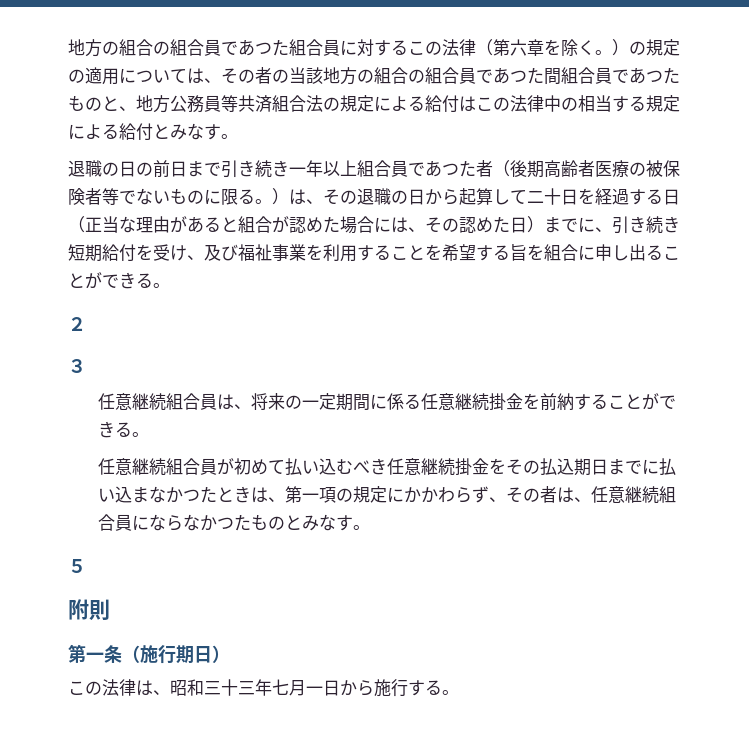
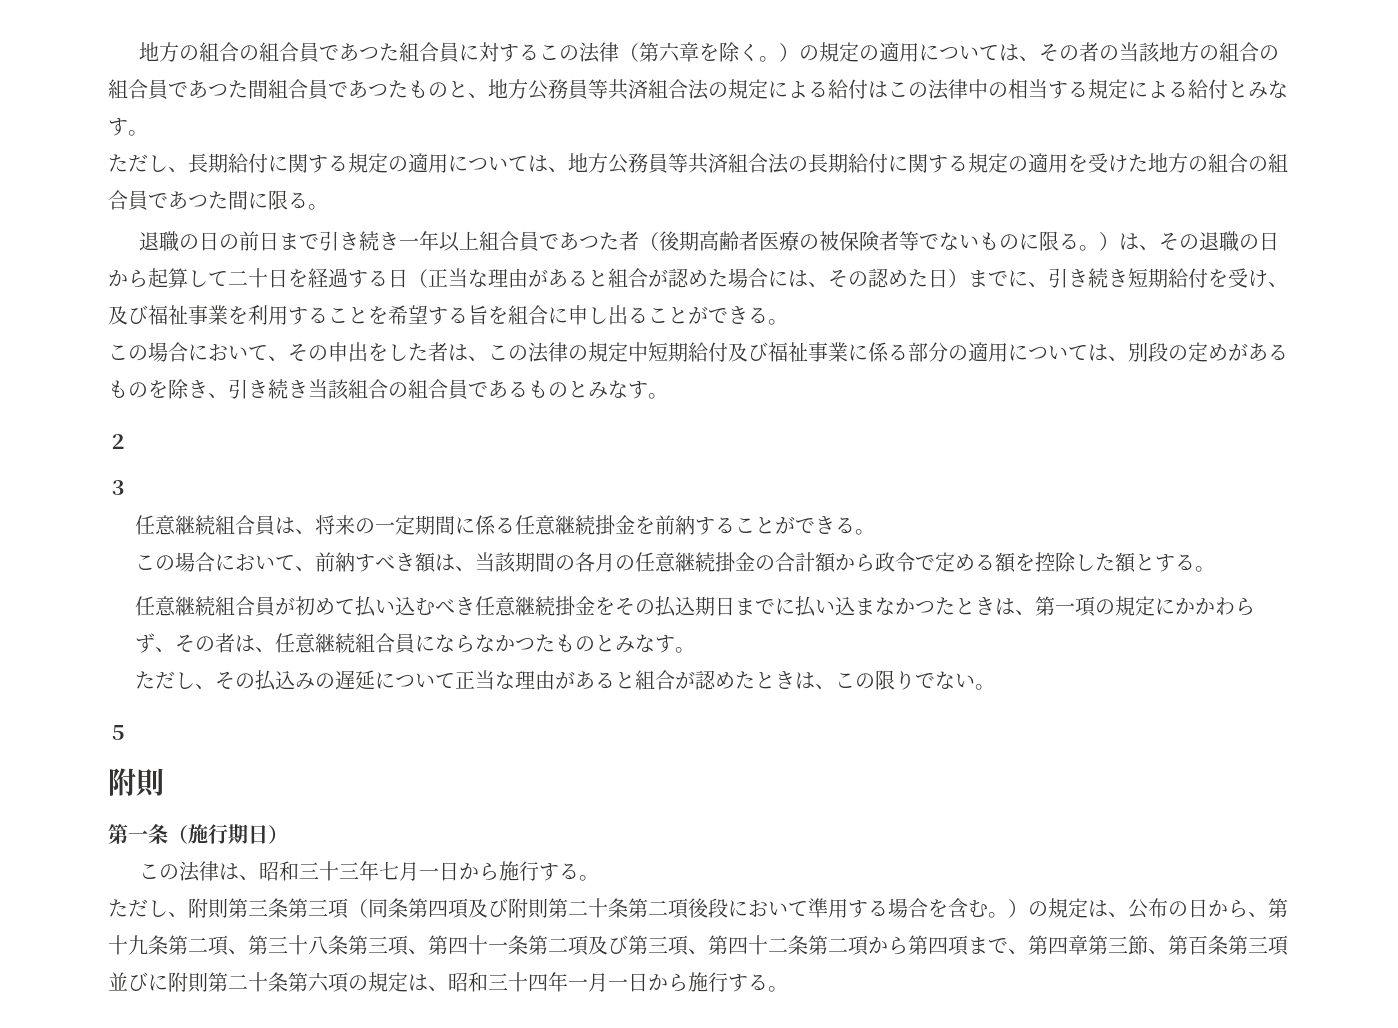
+ ただし、長期給付に関する規定の適用については、地方公務員等共済組合法の長期給付に関する規定の適用を受けた地方の組合の組合員であつた間に限る。
+ この場合において、その申出をした者は、この法律の規定中短期給付及び福祉事業に係る部分の適用については、別段の定めがあるものを除き、引き続き当該組合の組合員であるものとみなす。
+ この場合において、前納すべき額は、当該期間の各月の任意継続掛金の合計額から政令で定める額を控除した額とする。
+ ただし、その払込みの遅延について正当な理由があると組合が認めたときは、この限りでない。
+ ただし、附則第三条第三項（同条第四項及び附則第二十条第二項後段において準用する場合を含む。）の規定は、公布の日から、第十九条第二項、第三十八条第三項、第四十一条第二項及び第三項、第四十二条第二項から第四項まで、第四章第三節、第百条第三項並びに附則第二十条第六項の規定は、昭和三十四年一月一日から施行する。

